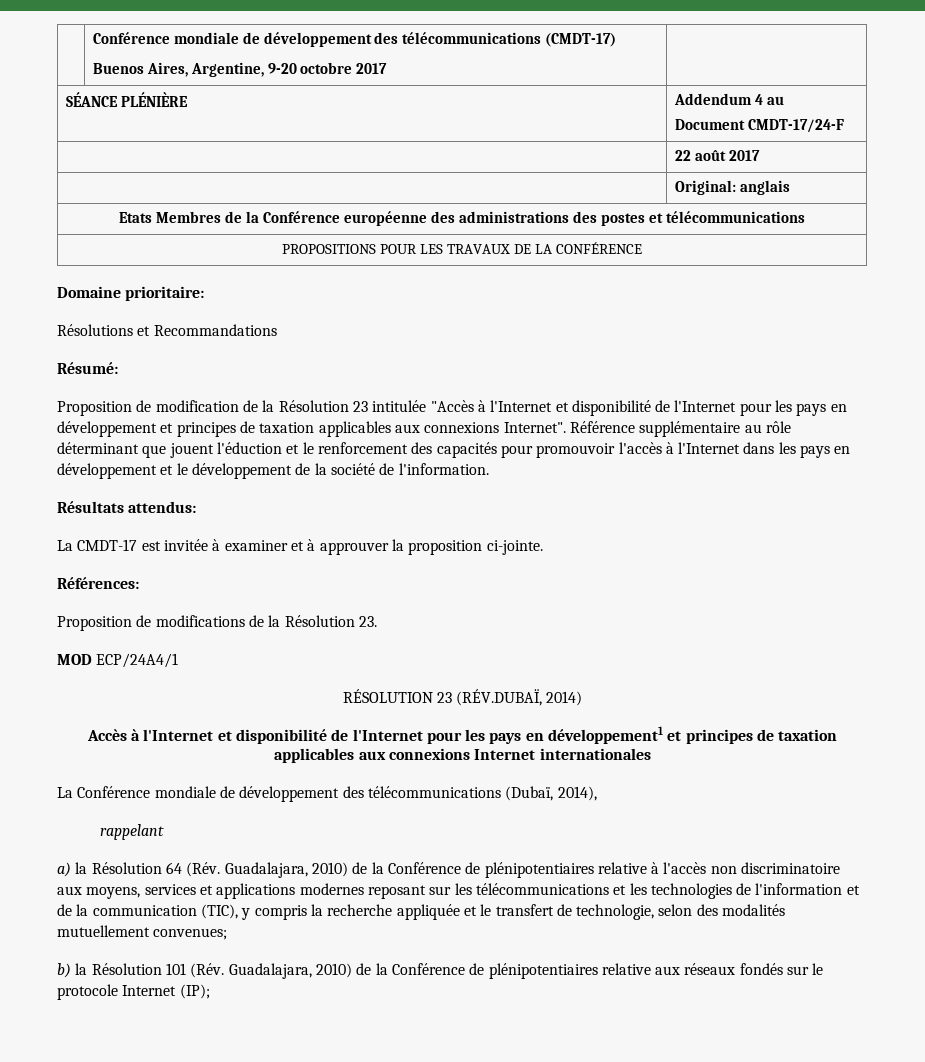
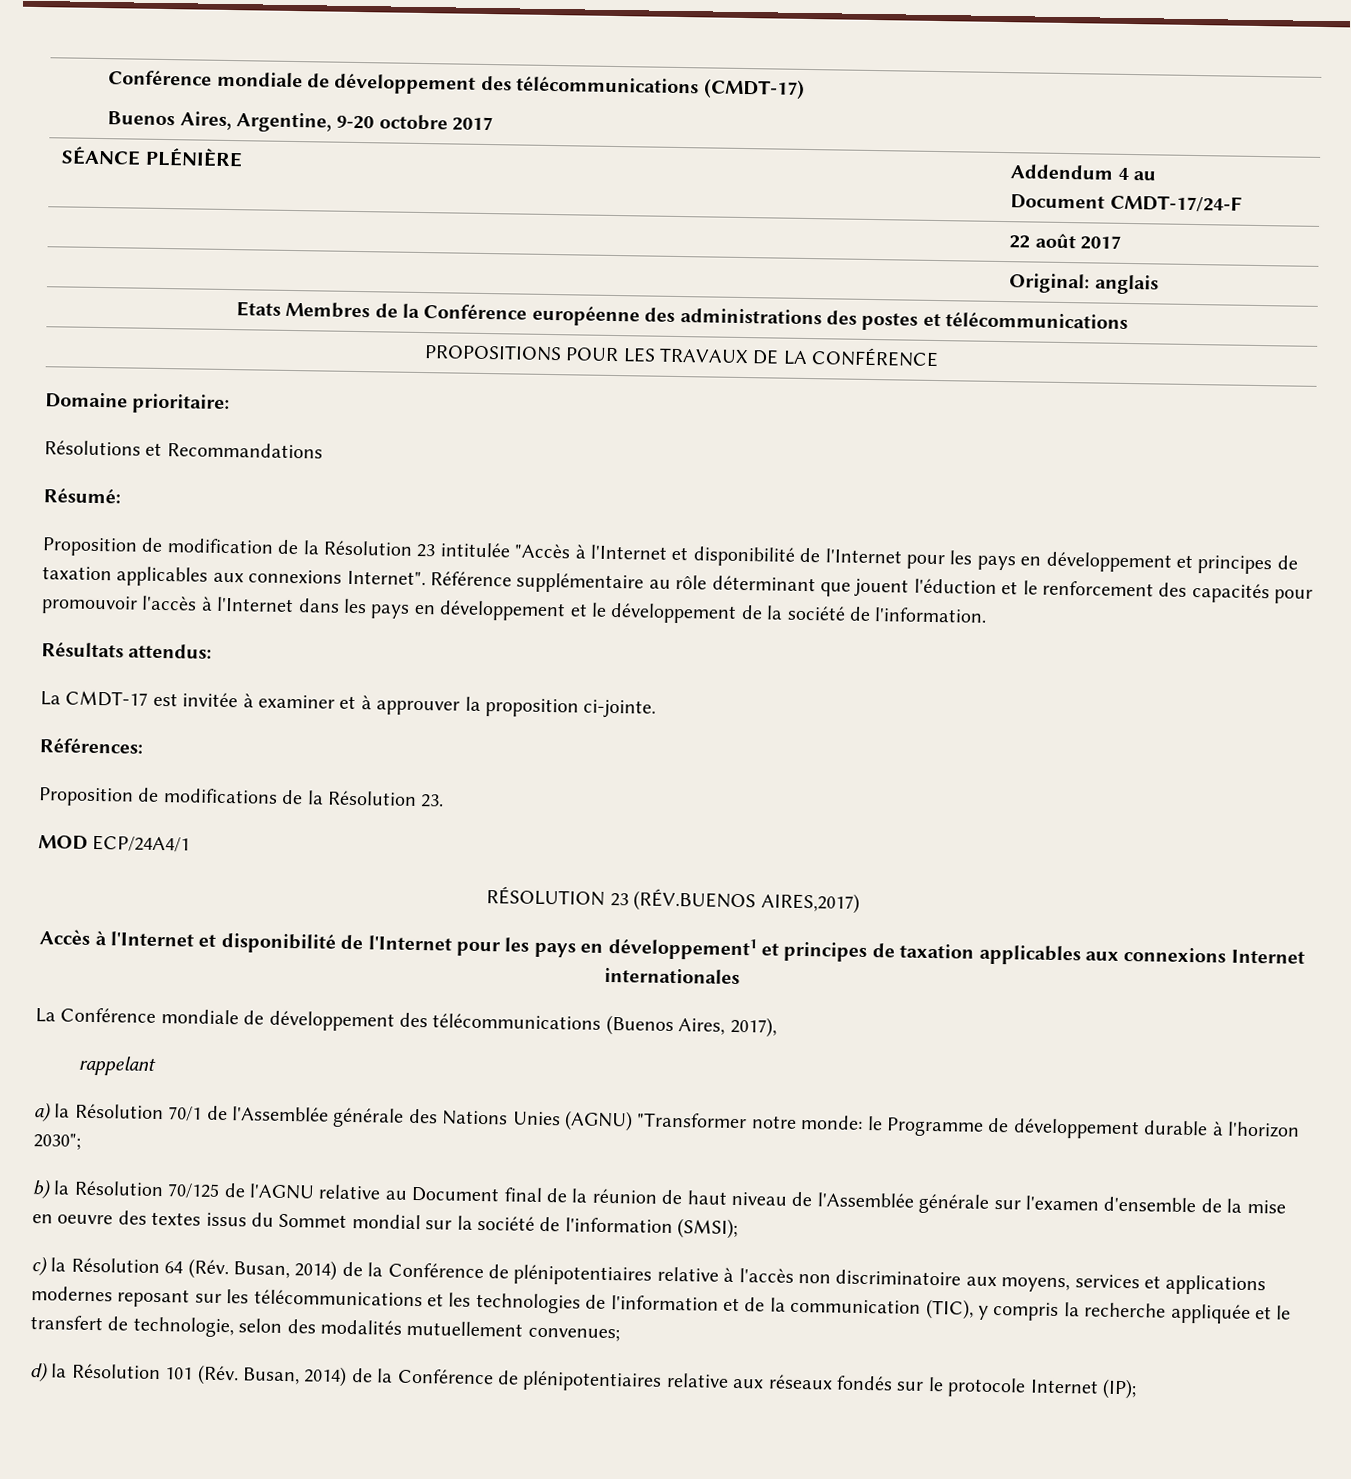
- RÉSOLUTION 23 (RÉV.DUBAÏ, 2014)
+ RÉSOLUTION 23 (RÉV.BUENOS AIRES,2017)
- La Conférence mondiale de développement des télécommunications (Dubaï, 2014),
+ La Conférence mondiale de développement des télécommunications (Buenos Aires, 2017),
- a) la Résolution 64 (Rév. Guadalajara, 2010) de la Conférence de plénipotentiaires relative à l'accès non discriminatoire aux moyens, services et applications modernes reposant sur les télécommunications et les technologies de l'information et de la communication (TIC), y compris la recherche appliquée et le transfert de technologie, selon des modalités mutuellement convenues;
+ a) la Résolution 70/1 de l'Assemblée générale des Nations Unies (AGNU) "Transformer notre monde: le Programme de développement durable à l'horizon 2030";
+ b) la Résolution 70/125 de l'AGNU relative au Document final de la réunion de haut niveau de l'Assemblée générale sur l'examen d'ensemble de la mise en oeuvre des textes issus du Sommet mondial sur la société de l'information (SMSI);
+ c) la Résolution 64 (Rév. Busan, 2014) de la Conférence de plénipotentiaires relative à l'accès non discriminatoire aux moyens, services et applications modernes reposant sur les télécommunications et les technologies de l'information et de la communication (TIC), y compris la recherche appliquée et le transfert de technologie, selon des modalités mutuellement convenues;
- b) la Résolution 101 (Rév. Guadalajara, 2010) de la Conférence de plénipotentiaires relative aux réseaux fondés sur le protocole Internet (IP);
+ d) la Résolution 101 (Rév. Busan, 2014) de la Conférence de plénipotentiaires relative aux réseaux fondés sur le protocole Internet (IP);

